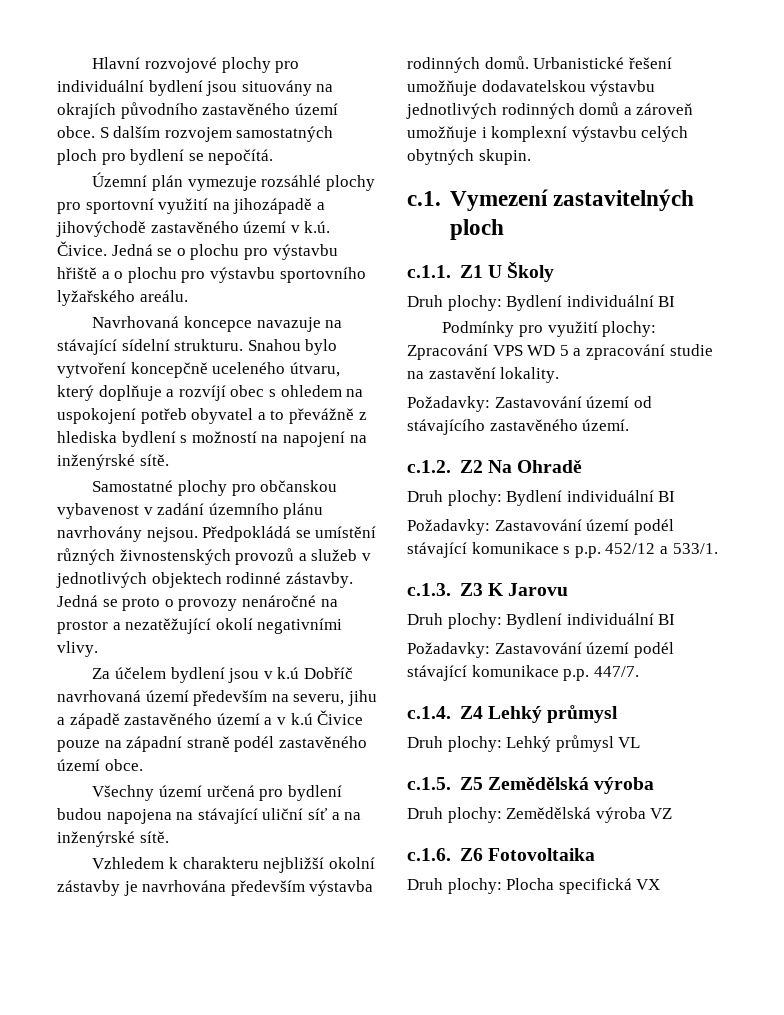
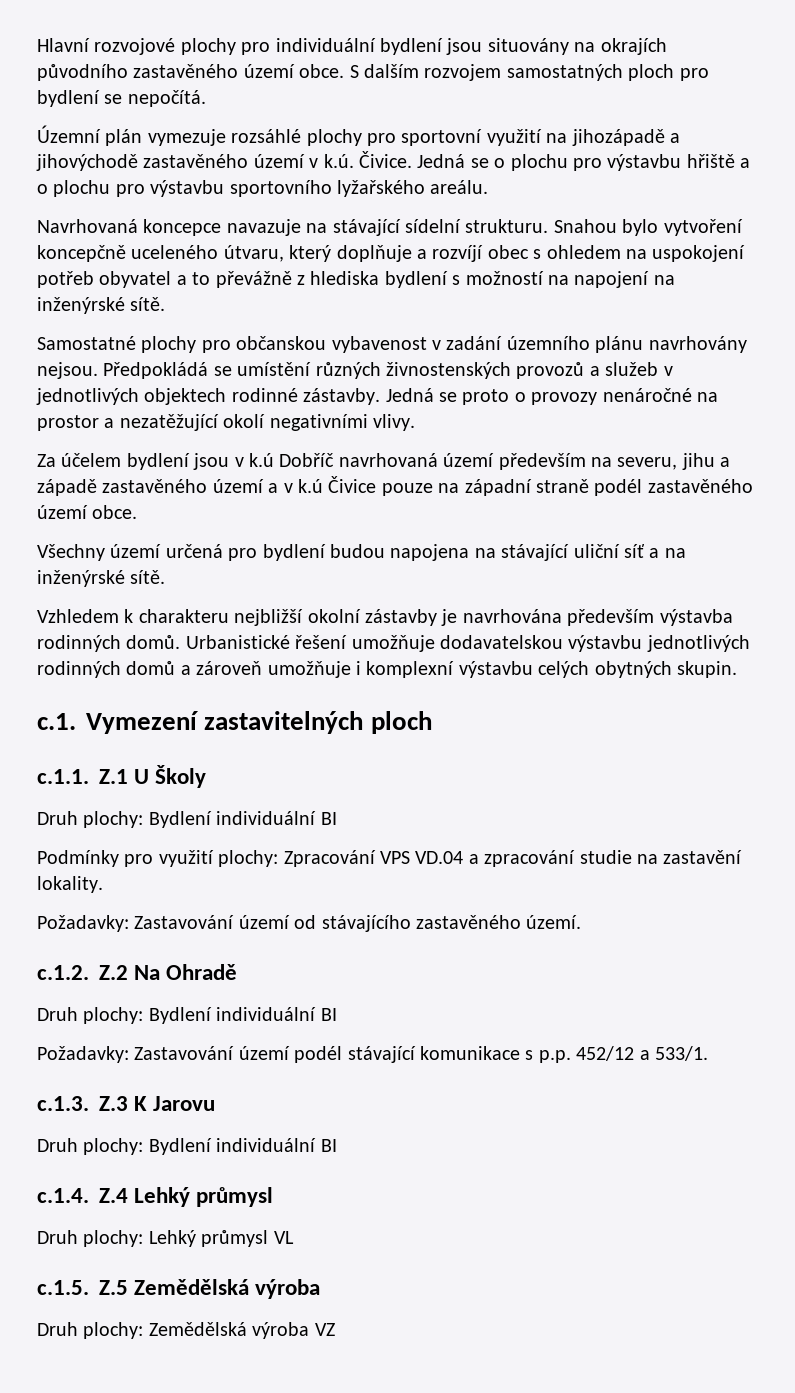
- c.1.1. Z1 U Školy
+ c.1.1. Z.1 U Školy
- Podmínky pro využití plochy: Zpracování VPS WD 5 a zpracování studie na zastavění lokality.
+ Podmínky pro využití plochy: Zpracování VPS VD.04 a zpracování studie na zastavění lokality.
- c.1.2. Z2 Na Ohradě
+ c.1.2. Z.2 Na Ohradě
- c.1.3. Z3 K Jarovu
+ c.1.3. Z.3 K Jarovu
- Požadavky: Zastavování území podél stávající komunikace p.p. 447/7.
- c.1.4. Z4 Lehký průmysl
+ c.1.4. Z.4 Lehký průmysl
- c.1.5. Z5 Zemědělská výroba
+ c.1.5. Z.5 Zemědělská výroba
- c.1.6. Z6 Fotovoltaika
- Druh plochy: Plocha specifická VX

